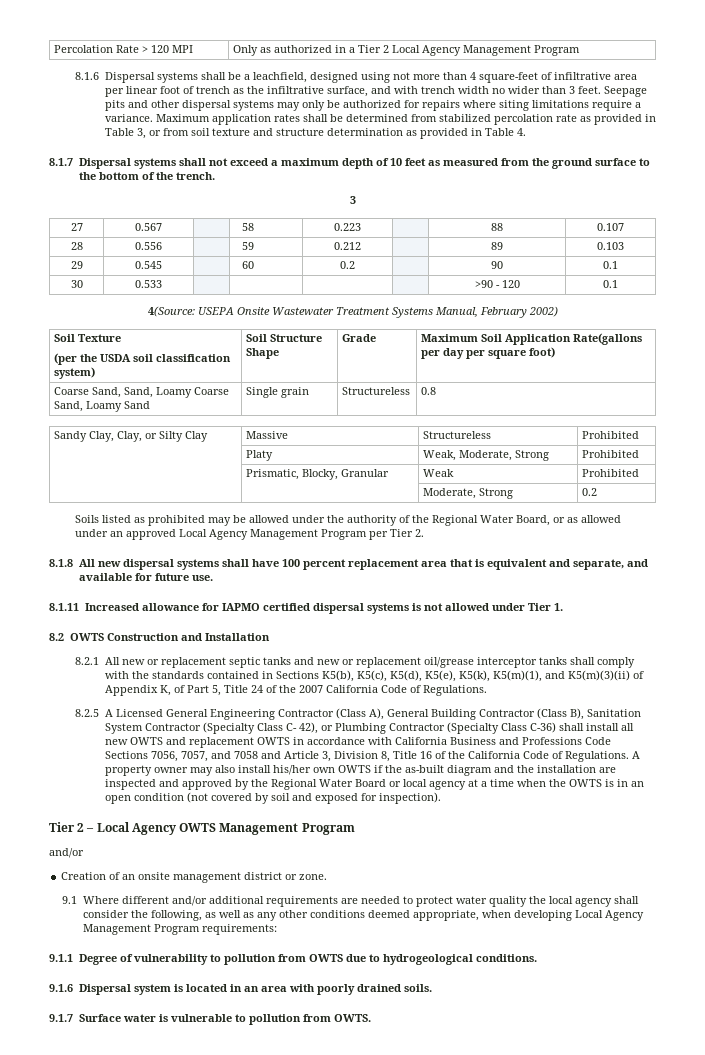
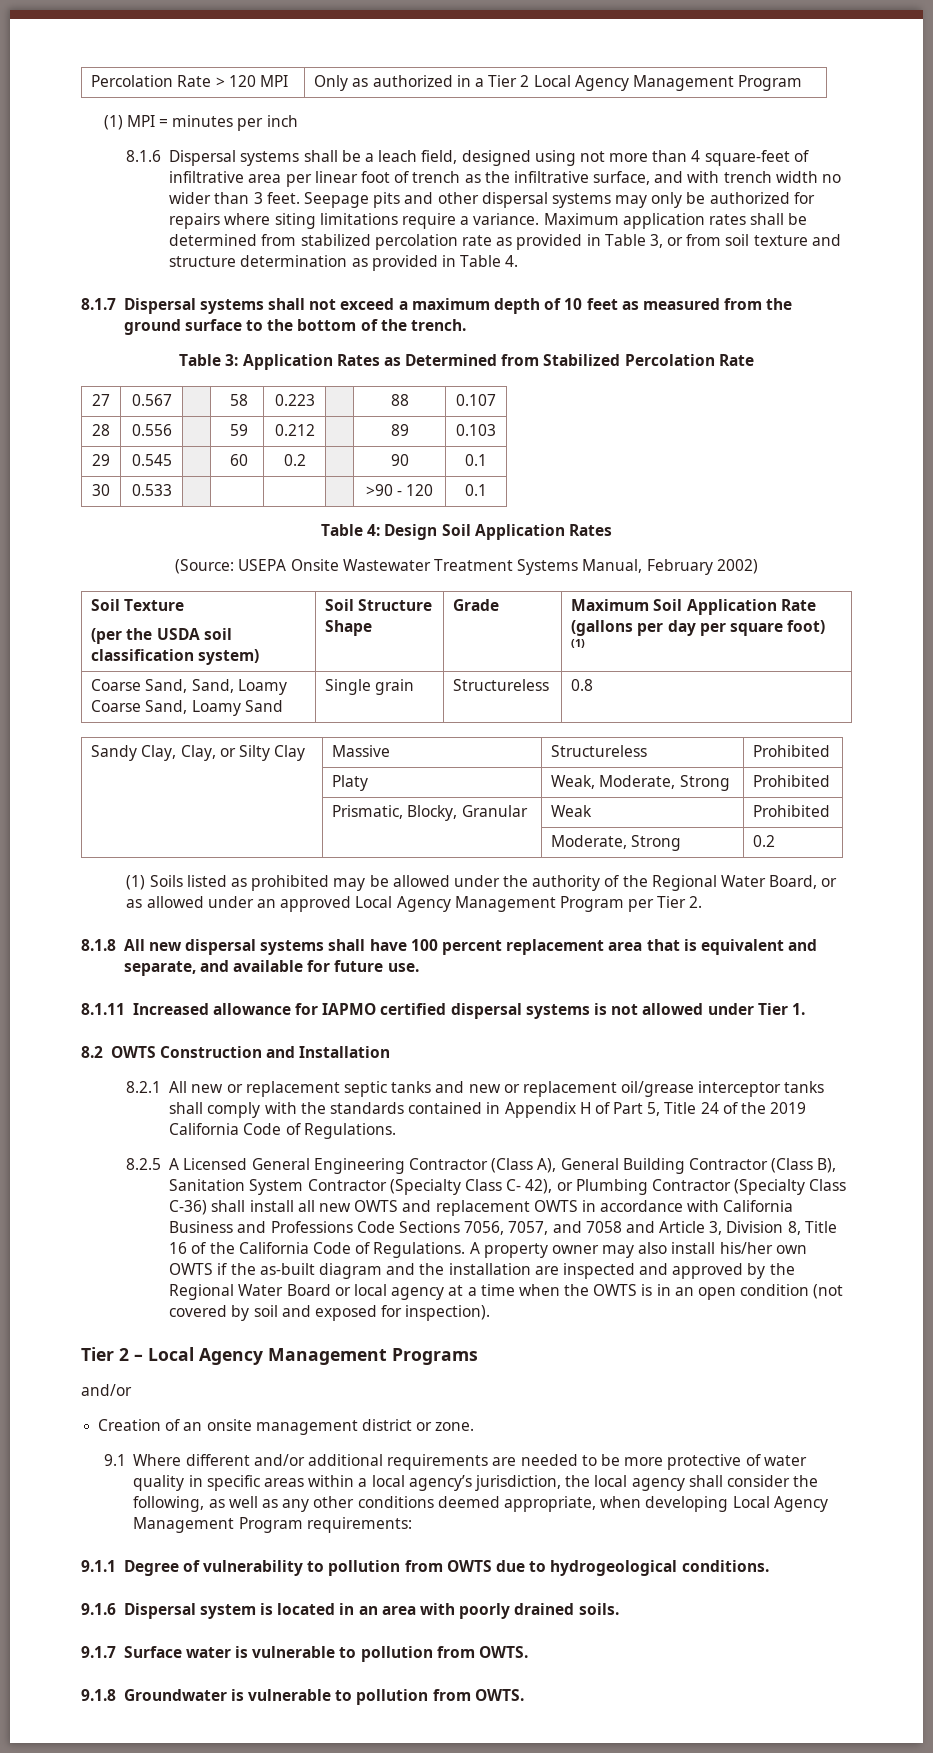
+ (1) MPI = minutes per inch
- 8.1.6 Dispersal systems shall be a leachfield, designed using not more than 4 square-feet of infiltrative area per linear foot of trench as the infiltrative surface, and with trench width no wider than 3 feet.
+ 8.1.6 Dispersal systems shall be a leach field, designed using not more than 4 square-feet of infiltrative area per linear foot of trench as the infiltrative surface, and with trench width no wider than 3 feet.
  8.1.7 Dispersal systems shall not exceed a maximum depth of 10 feet as measured from the ground surface to the bottom of the trench.
- 3
+ Table 3: Application Rates as Determined from Stabilized Percolation Rate
- 4(Source: USEPA Onsite Wastewater Treatment Systems Manual, February 2002)
+ Table 4: Design Soil Application Rates
+ (Source: USEPA Onsite Wastewater Treatment Systems Manual, February 2002)
  Soil Texture
- (per the USDA soil classification system) | Soil Structure Shape | Grade | Maximum Soil Application Rate(gallons per day per square foot)
+ (per the USDA soil classification system) | Soil Structure Shape | Grade | Maximum Soil Application Rate (gallons per day per square foot) (1)
- Soils listed as prohibited may be allowed under the authority of the Regional Water Board, or as allowed under an approved Local Agency Management Program per Tier 2.
+ (1) Soils listed as prohibited may be allowed under the authority of the Regional Water Board, or as allowed under an approved Local Agency Management Program per Tier 2.
- 8.2.1 All new or replacement septic tanks and new or replacement oil/grease interceptor tanks shall comply with the standards contained in Sections K5(b), K5(c), K5(d), K5(e), K5(k), K5(m)(1), and K5(m)(3)(ii) of Appendix K, of Part 5, Title 24 of the 2007 California Code of Regulations.
+ 8.2.1 All new or replacement septic tanks and new or replacement oil/grease interceptor tanks shall comply with the standards contained in Appendix H of Part 5, Title 24 of the 2019 California Code of Regulations.
- Tier 2 – Local Agency OWTS Management Program
+ Tier 2 – Local Agency Management Programs
- 9.1 Where different and/or additional requirements are needed to protect water quality the local agency shall consider the following, as well as any other conditions deemed appropriate, when developing Local Agency Management Program requirements:
+ 9.1 Where different and/or additional requirements are needed to be more protective of water quality in specific areas within a local agency’s jurisdiction, the local agency shall consider the following, as well as any other conditions deemed appropriate, when developing Local Agency Management Program requirements:
+ 9.1.8 Groundwater is vulnerable to pollution from OWTS.

